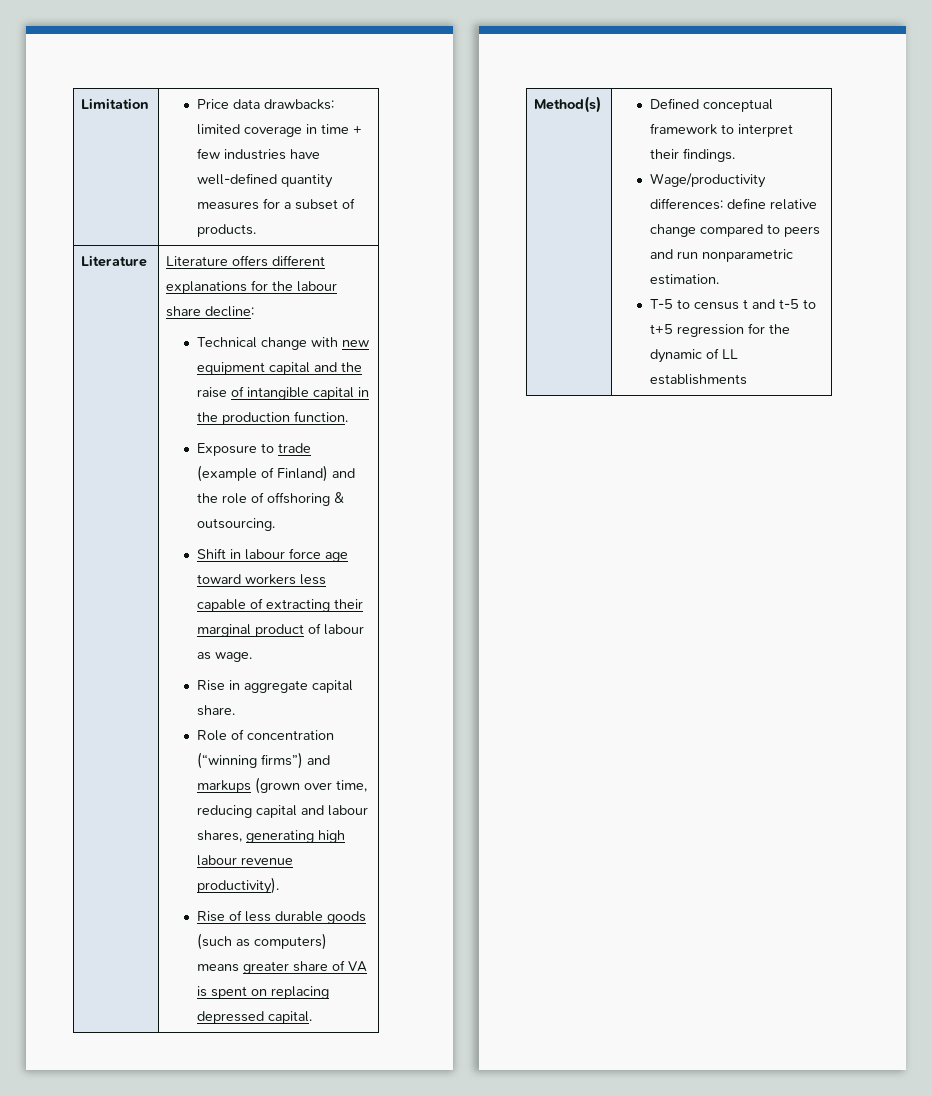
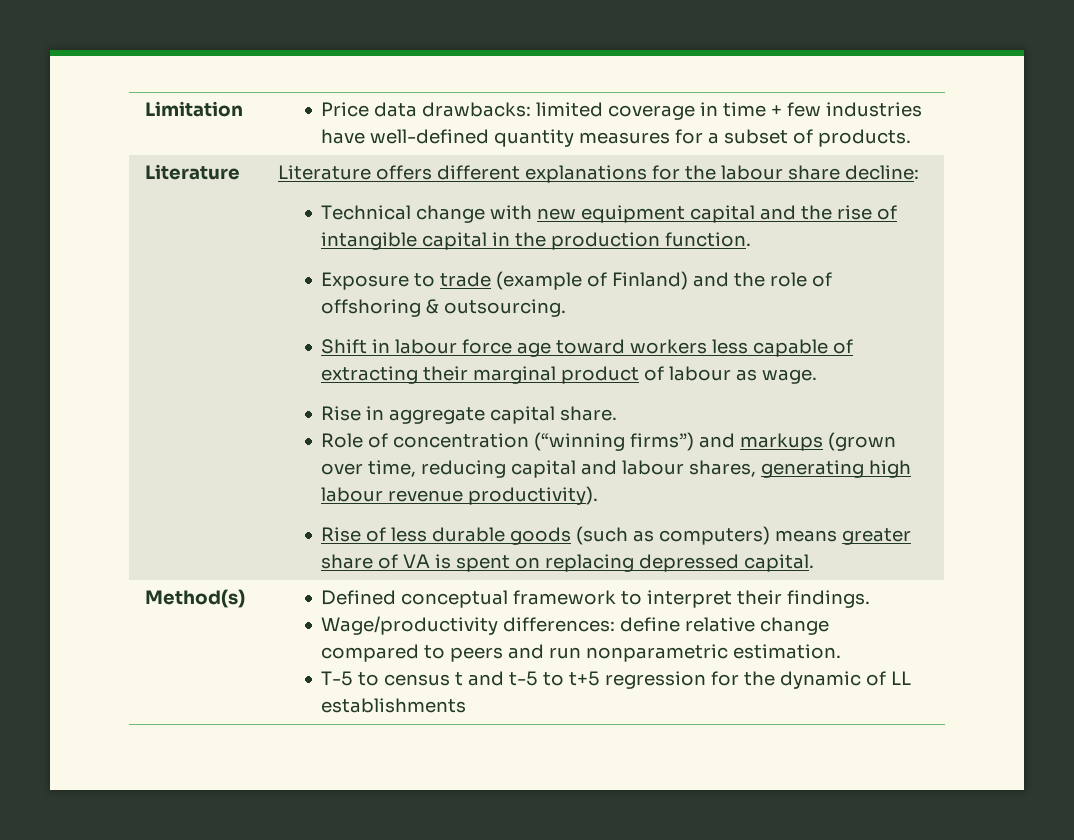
- Technical change with new equipment capital and the raise of intangible capital in the production function.
+ Technical change with new equipment capital and the rise of intangible capital in the production function.

